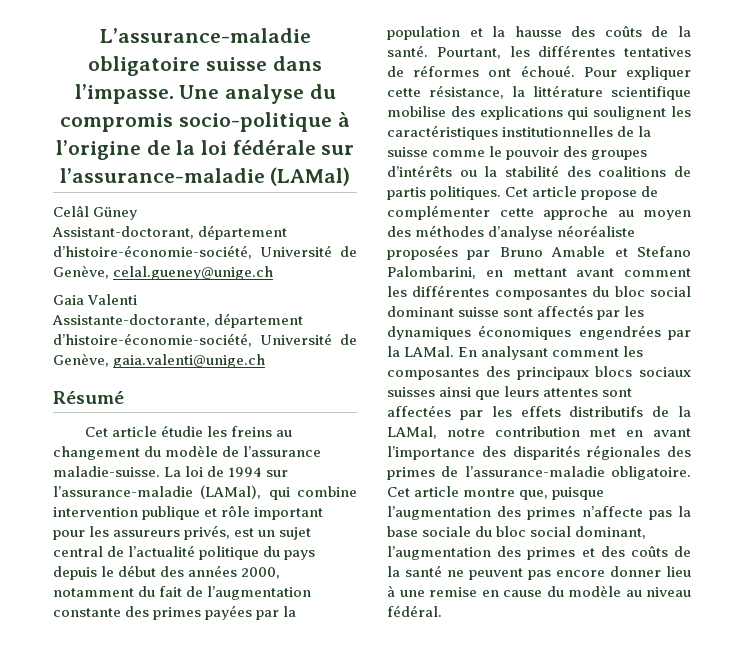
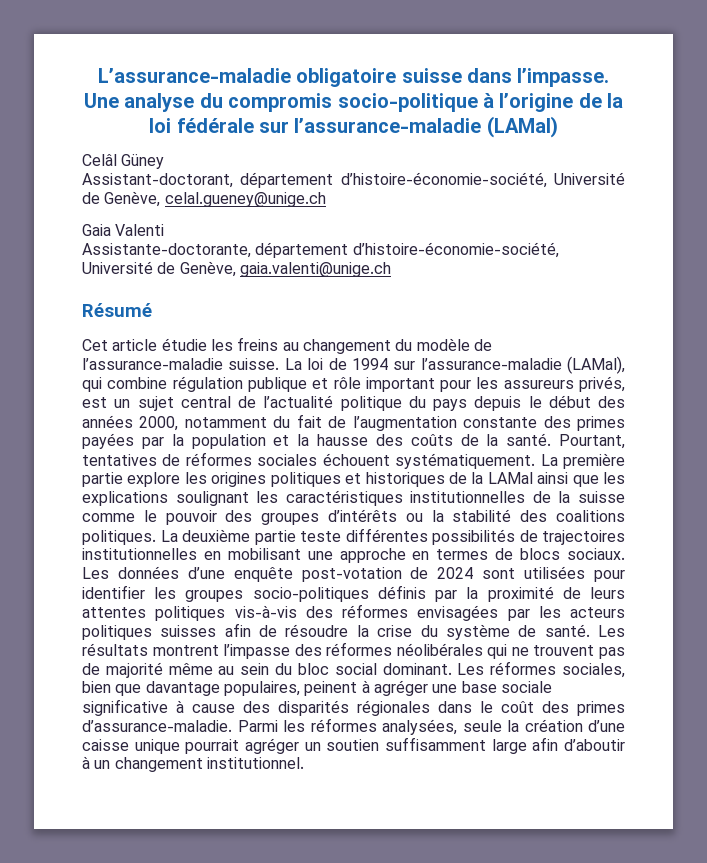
- Cet article étudie les freins au changement du modèle de l’assurance maladie-suisse.
+ Cet article étudie les freins au changement du modèle de l’assurance-maladie suisse.
- La loi de 1994 sur l’assurance-maladie (LAMal), qui combine intervention publique et rôle important pour les assureurs privés, est un sujet central de l’actualité politique du pays depuis le début des années 2000, notamment du fait de l’augmentation constante des primes payées par la population et la hausse des coûts de la santé.
+ La loi de 1994 sur l’assurance-maladie (LAMal), qui combine régulation publique et rôle important pour les assureurs privés, est un sujet central de l’actualité politique du pays depuis le début des années 2000, notamment du fait de l’augmentation constante des primes payées par la population et la hausse des coûts de la santé.
- Pourtant, les différentes tentatives de réformes ont échoué. Pour expliquer cette résistance, la littérature scientifique mobilise des explications qui soulignent les caractéristiques institutionnelles de la suisse comme le pouvoir des groupes d’intérêts ou la stabilité des coalitions de partis politiques. Cet article propose de complémenter cette approche au moyen des méthodes d’analyse néoréaliste proposées par Bruno Amable et Stefano Palombarini, en mettant avant comment les différentes composantes du bloc social dominant suisse sont affectés par les dynamiques économiques engendrées par la LAMal. En analysant comment les composantes des principaux blocs sociaux suisses ainsi que leurs attentes sont affectées par les effets distributifs de la LAMal, notre contribution met en avant l’importance des disparités régionales des primes de l’assurance-maladie obligatoire. Cet article montre que, puisque l’augmentation des primes n’affecte pas la base sociale du bloc social dominant, l’augmentation des primes et des coûts de la santé ne peuvent pas encore donner lieu à une remise en cause du modèle au niveau fédéral.
+ Pourtant, tentatives de réformes sociales échouent systématiquement. La première partie explore les origines politiques et historiques de la LAMal ainsi que les explications soulignant les caractéristiques institutionnelles de la suisse comme le pouvoir des groupes d’intérêts ou la stabilité des coalitions politiques. La deuxième partie teste différentes possibilités de trajectoires institutionnelles en mobilisant une approche en termes de blocs sociaux. Les données d’une enquête post-votation de 2024 sont utilisées pour identifier les groupes socio-politiques définis par la proximité de leurs attentes politiques vis-à-vis des réformes envisagées par les acteurs politiques suisses afin de résoudre la crise du système de santé. Les résultats montrent l’impasse des réformes néolibérales qui ne trouvent pas de majorité même au sein du bloc social dominant. Les réformes sociales, bien que davantage populaires, peinent à agréger une base sociale significative à cause des disparités régionales dans le coût des primes d’assurance-maladie. Parmi les réformes analysées, seule la création d’une caisse unique pourrait agréger un soutien suffisamment large afin d’aboutir à un changement institutionnel.

